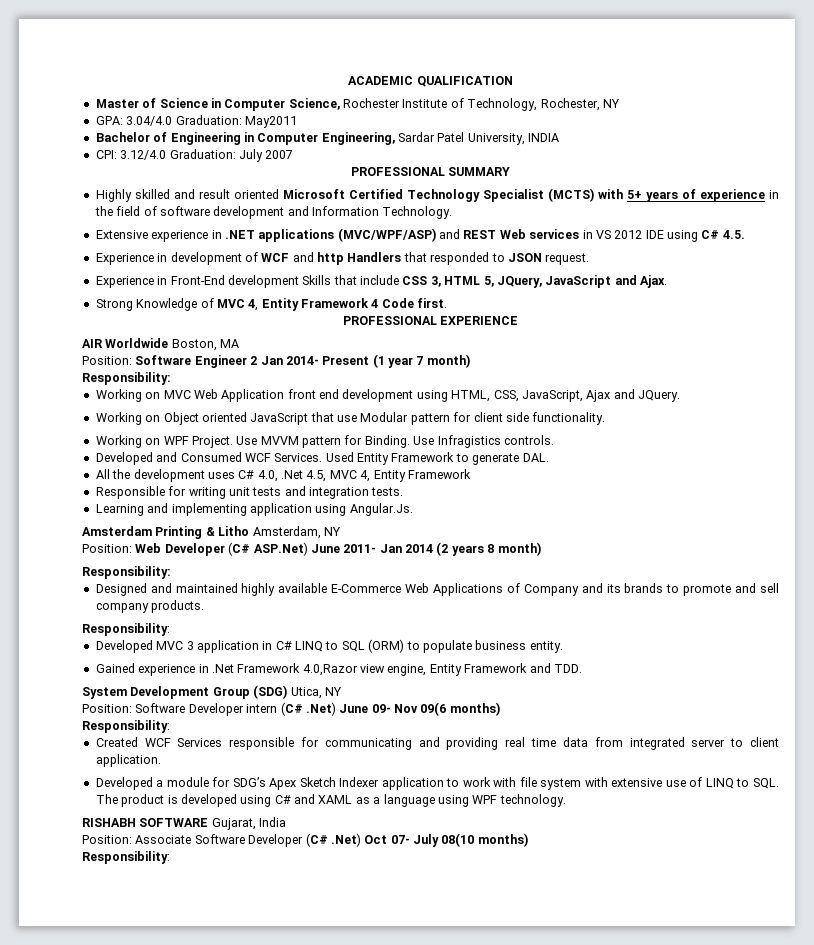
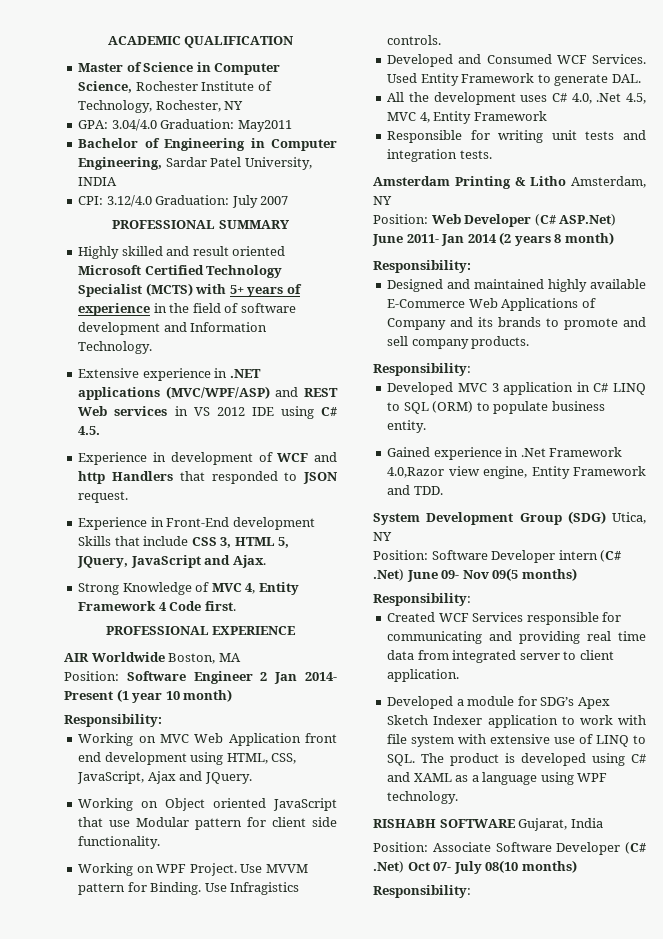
- Position: Software Engineer 2 Jan 2014- Present (1 year 7 month)
+ Position: Software Engineer 2 Jan 2014- Present (1 year 10 month)
- Learning and implementing application using Angular.Js.
- Position: Software Developer intern (C# .Net) June 09- Nov 09(6 months)
+ Position: Software Developer intern (C# .Net) June 09- Nov 09(5 months)

